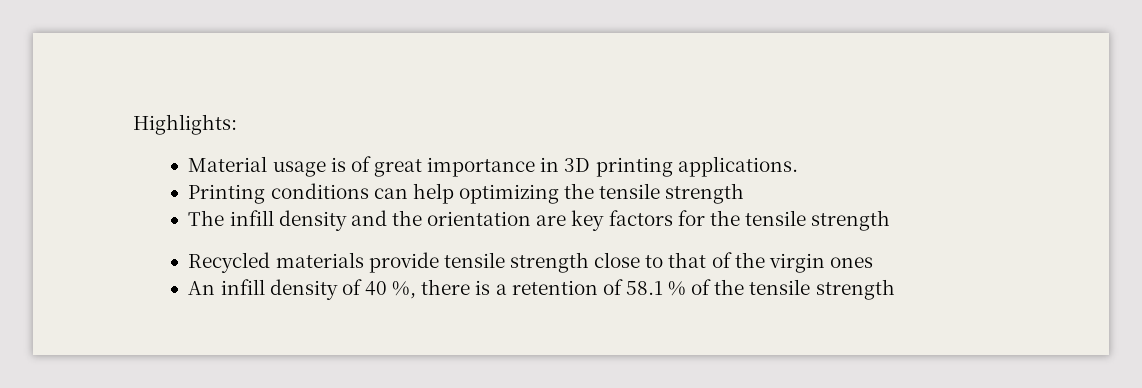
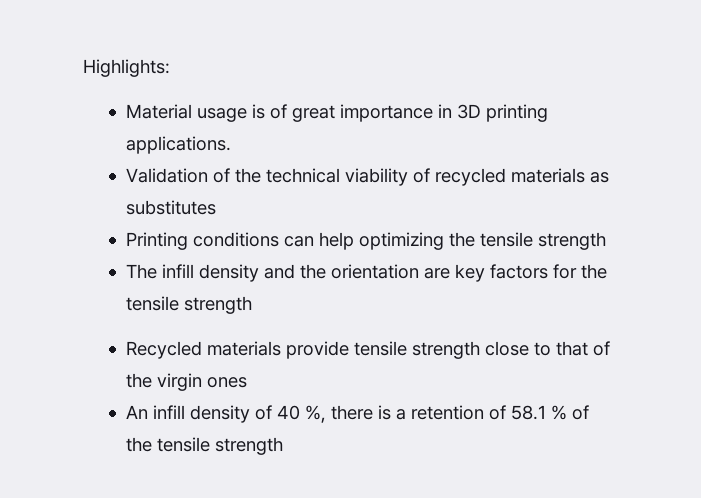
+ Validation of the technical viability of recycled materials as substitutes

